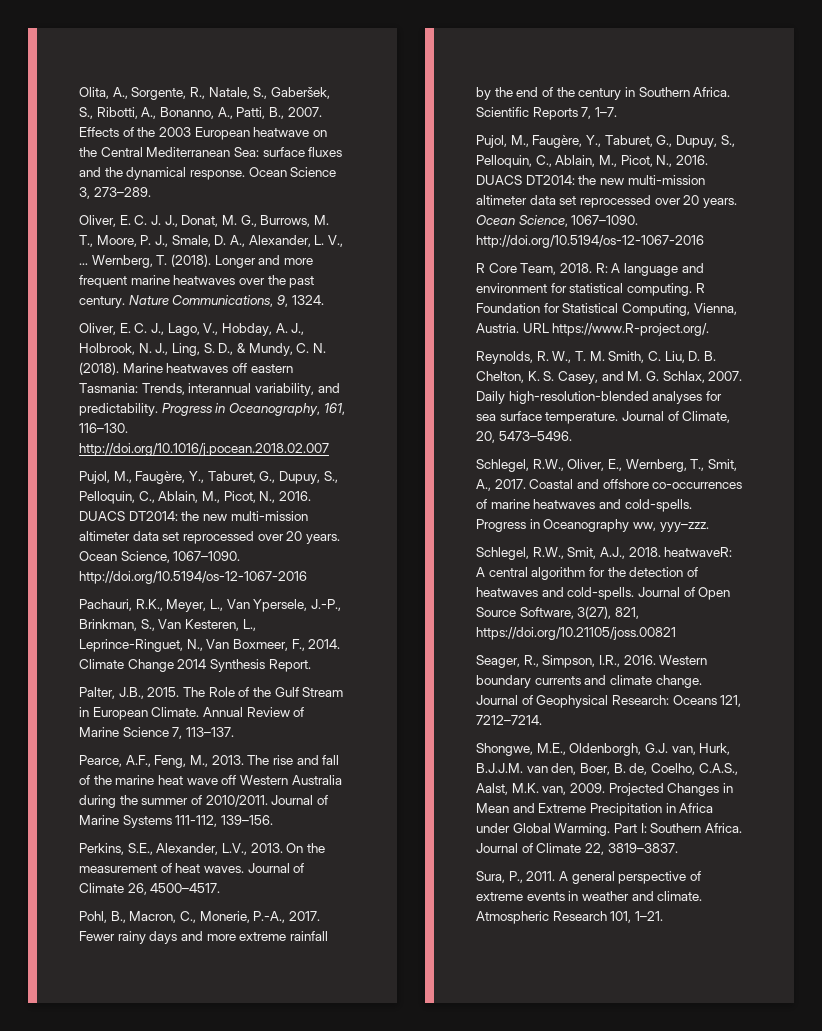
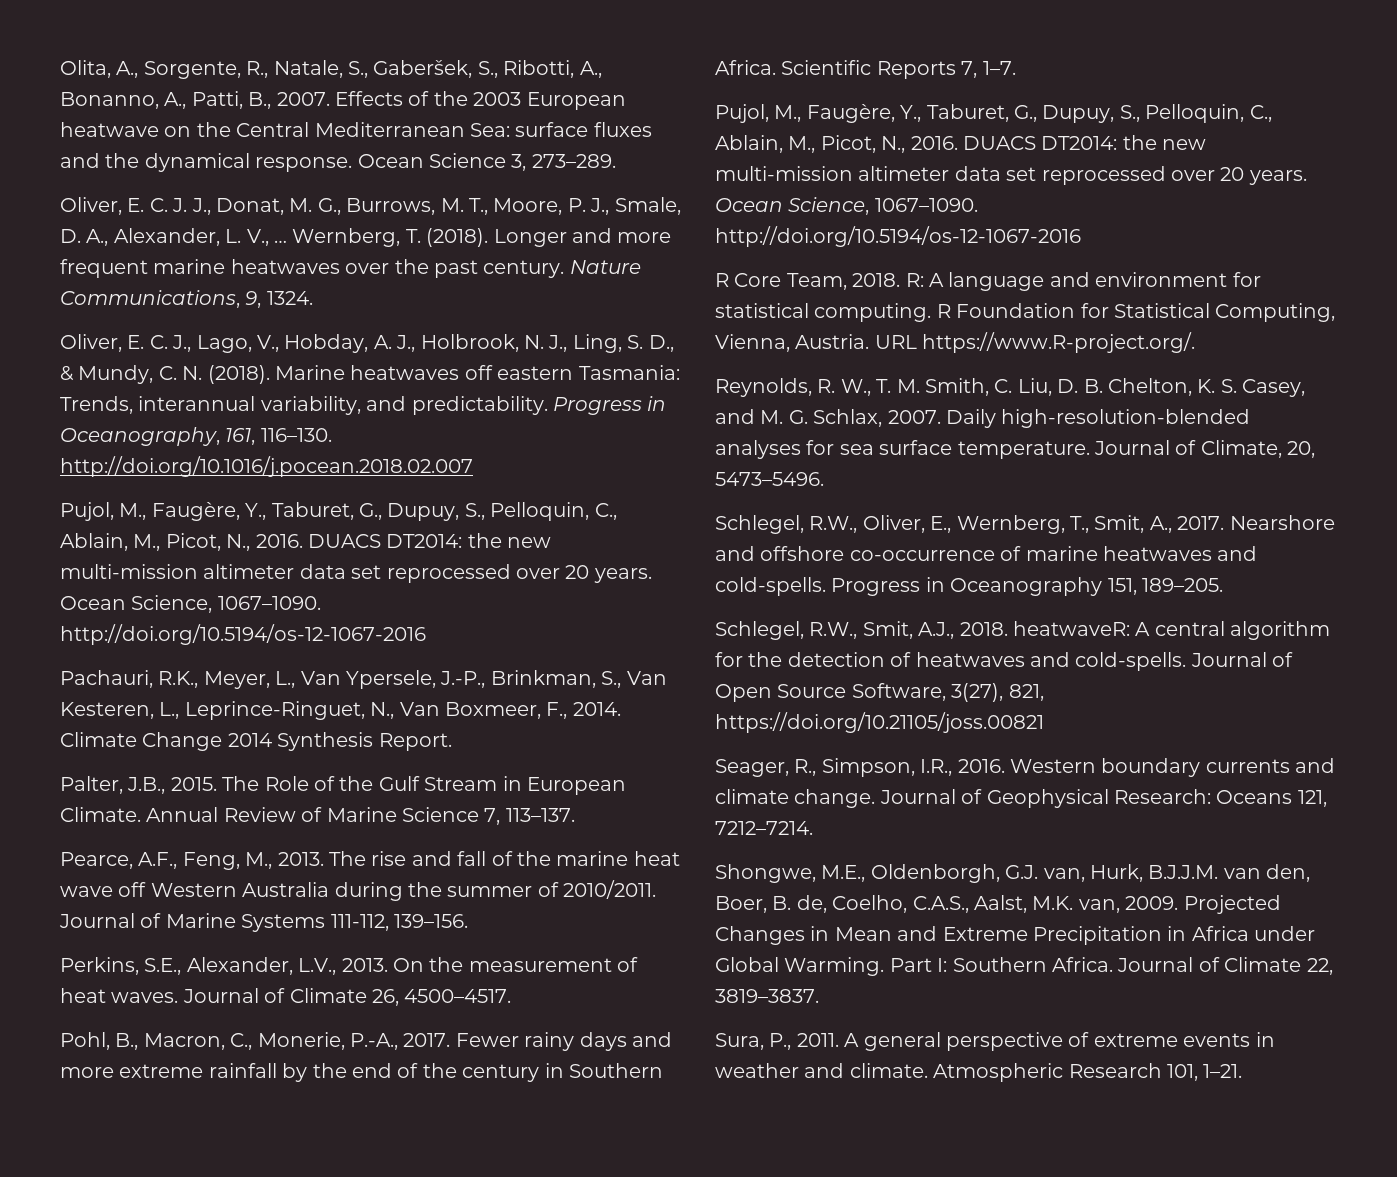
- Coastal and offshore co-occurrences of marine heatwaves and cold-spells.
+ Nearshore and offshore co-occurrence of marine heatwaves and cold-spells.
- Progress in Oceanography ww, yyy–zzz.
+ Progress in Oceanography 151, 189–205.

